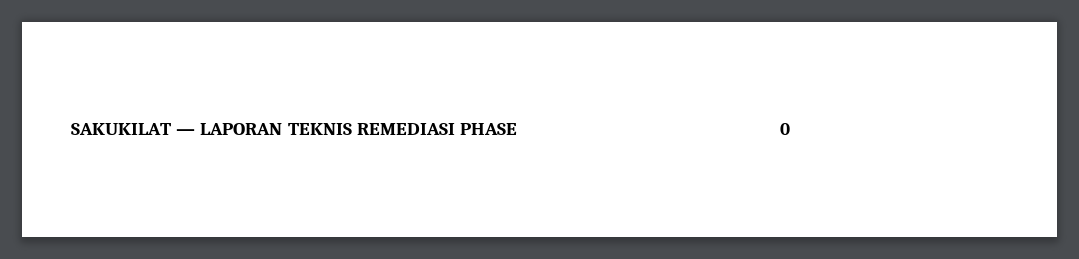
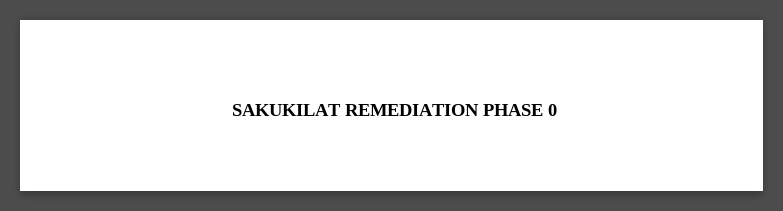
- SAKUKILAT — LAPORAN TEKNIS REMEDIASI PHASE 0
+ SAKUKILAT REMEDIATION PHASE 0

